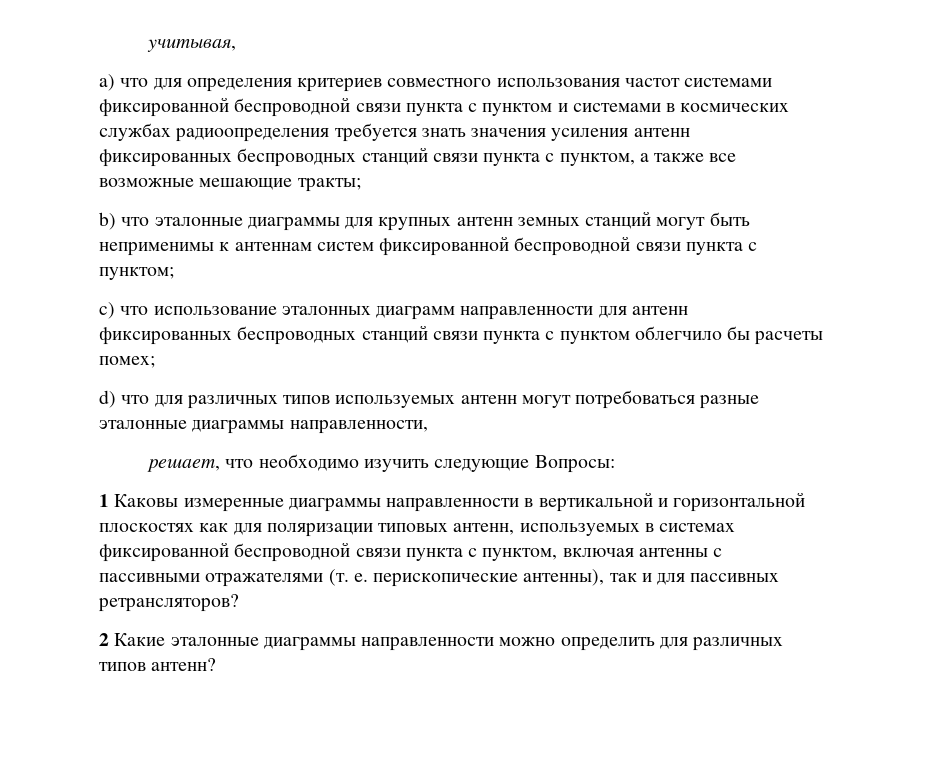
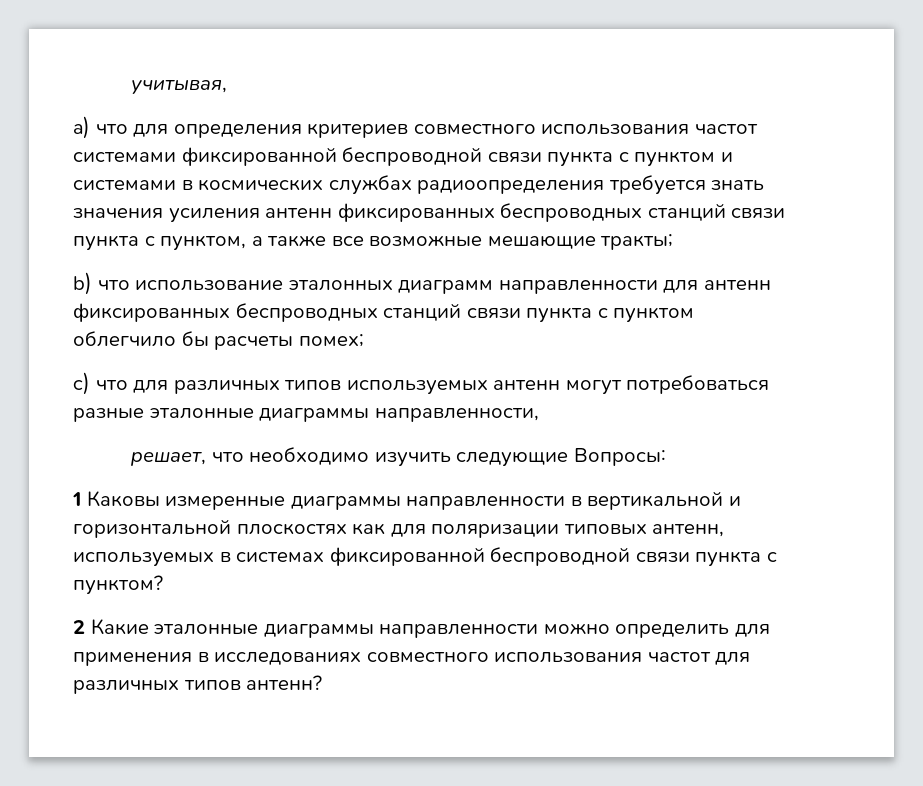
- b) что эталонные диаграммы для крупных антенн земных станций могут быть неприменимы к антеннам систем фиксированной беспроводной связи пункта с пунктом;
- c) что использование эталонных диаграмм направленности для антенн фиксированных беспроводных станций связи пункта с пунктом облегчило бы расчеты помех;
+ b) что использование эталонных диаграмм направленности для антенн фиксированных беспроводных станций связи пункта с пунктом облегчило бы расчеты помех;
- d) что для различных типов используемых антенн могут потребоваться разные эталонные диаграммы направленности,
+ c) что для различных типов используемых антенн могут потребоваться разные эталонные диаграммы направленности,
- 1 Каковы измеренные диаграммы направленности в вертикальной и горизонтальной плоскостях как для поляризации типовых антенн, используемых в системах фиксированной беспроводной связи пункта с пунктом, включая антенны с пассивными отражателями (т. е. перископические антенны), так и для пассивных ретрансляторов?
+ 1 Каковы измеренные диаграммы направленности в вертикальной и горизонтальной плоскостях как для поляризации типовых антенн, используемых в системах фиксированной беспроводной связи пункта с пунктом?
- 2 Какие эталонные диаграммы направленности можно определить для различных типов антенн?
+ 2 Какие эталонные диаграммы направленности можно определить для применения в исследованиях совместного использования частот для различных типов антенн?

